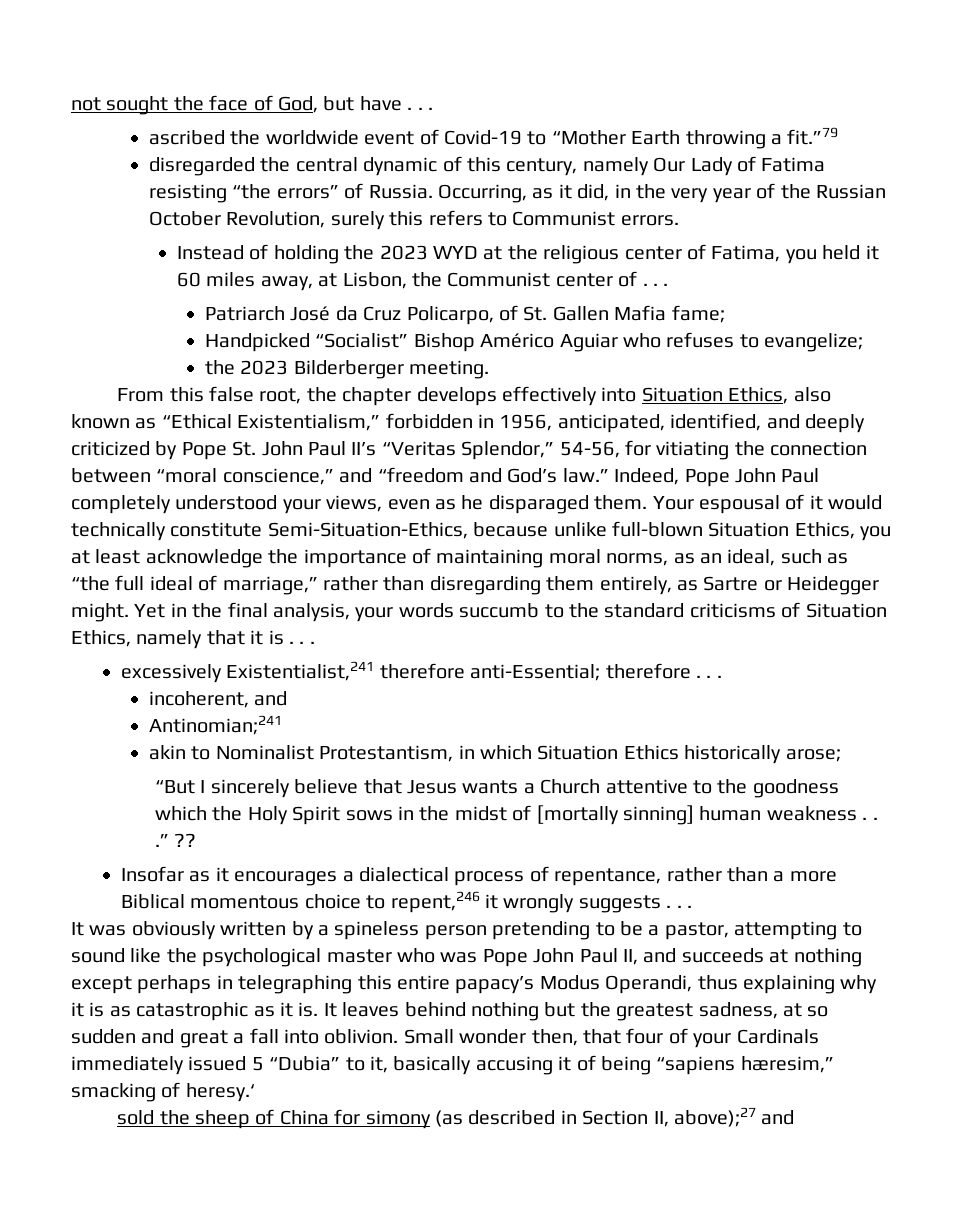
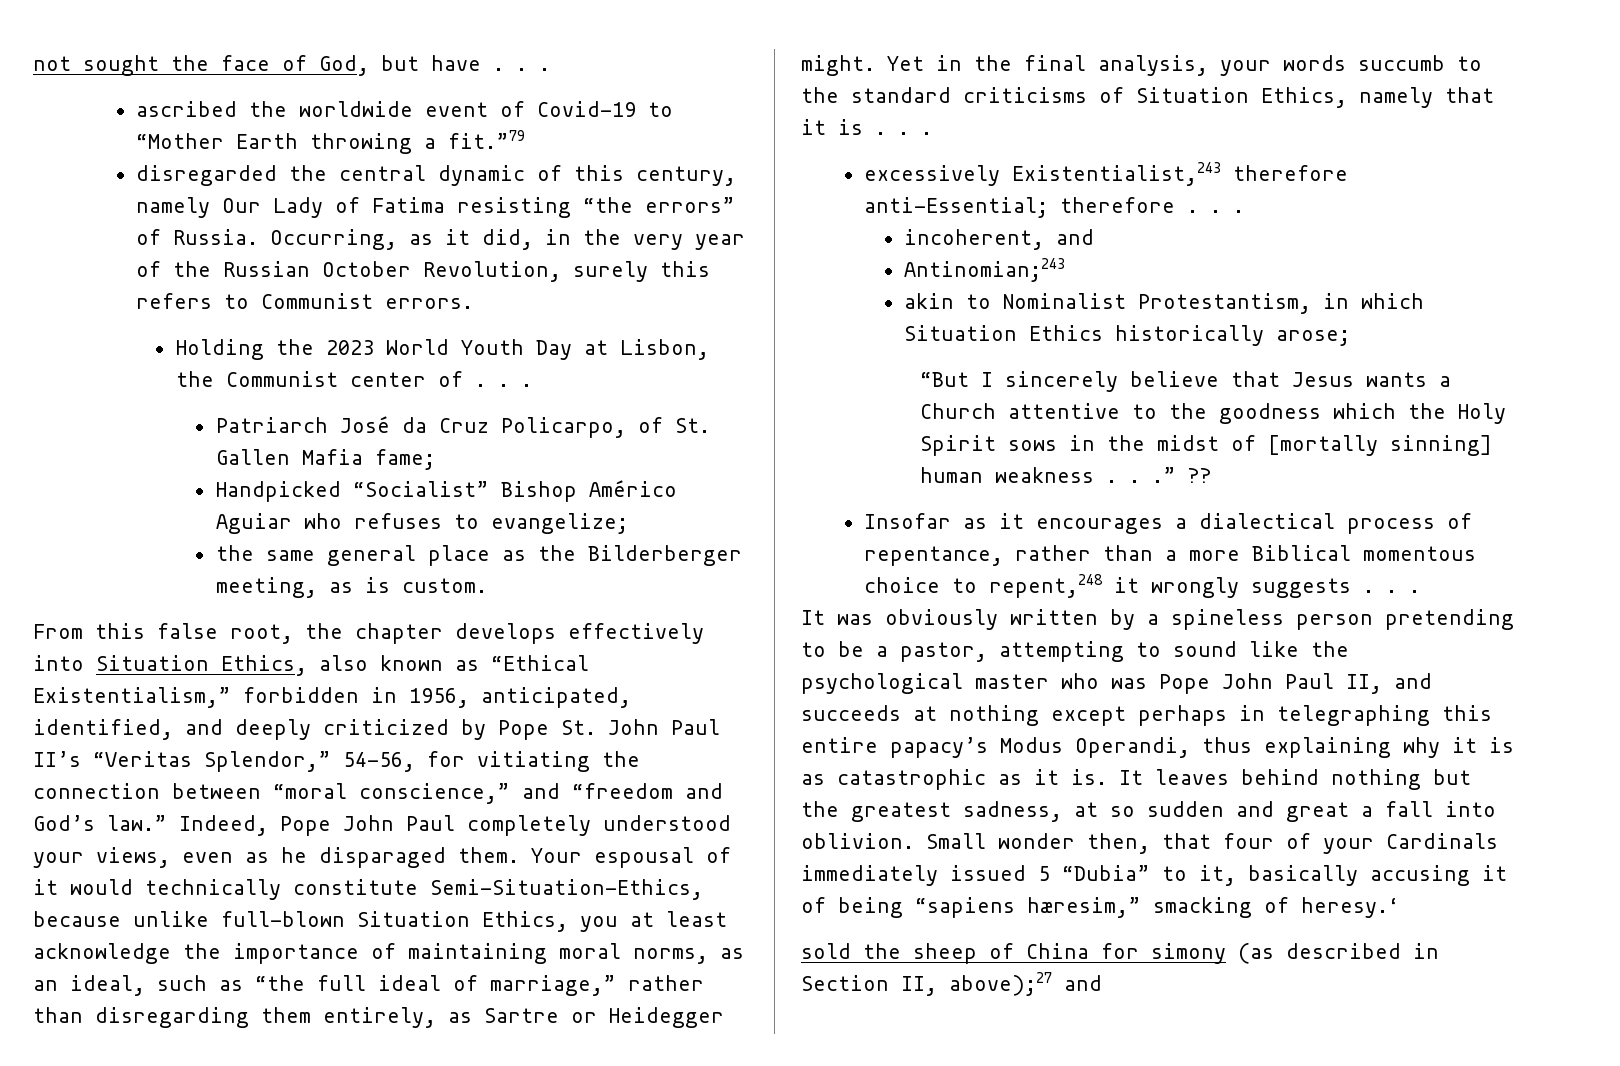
- Instead of holding the 2023 WYD at the religious center of Fatima, you held it 60 miles away, at Lisbon, the Communist center of . . .
+ Holding the 2023 World Youth Day at Lisbon, the Communist center of . . .
- the 2023 Bilderberger meeting.
+ the same general place as the Bilderberger meeting, as is custom.
- excessively Existentialist,241 therefore anti-Essential; therefore . . .
+ excessively Existentialist,243 therefore anti-Essential; therefore . . .
- Antinomian;241
+ Antinomian;243
- Insofar as it encourages a dialectical process of repentance, rather than a more Biblical momentous choice to repent,246 it wrongly suggests . . .
+ Insofar as it encourages a dialectical process of repentance, rather than a more Biblical momentous choice to repent,248 it wrongly suggests . . .

